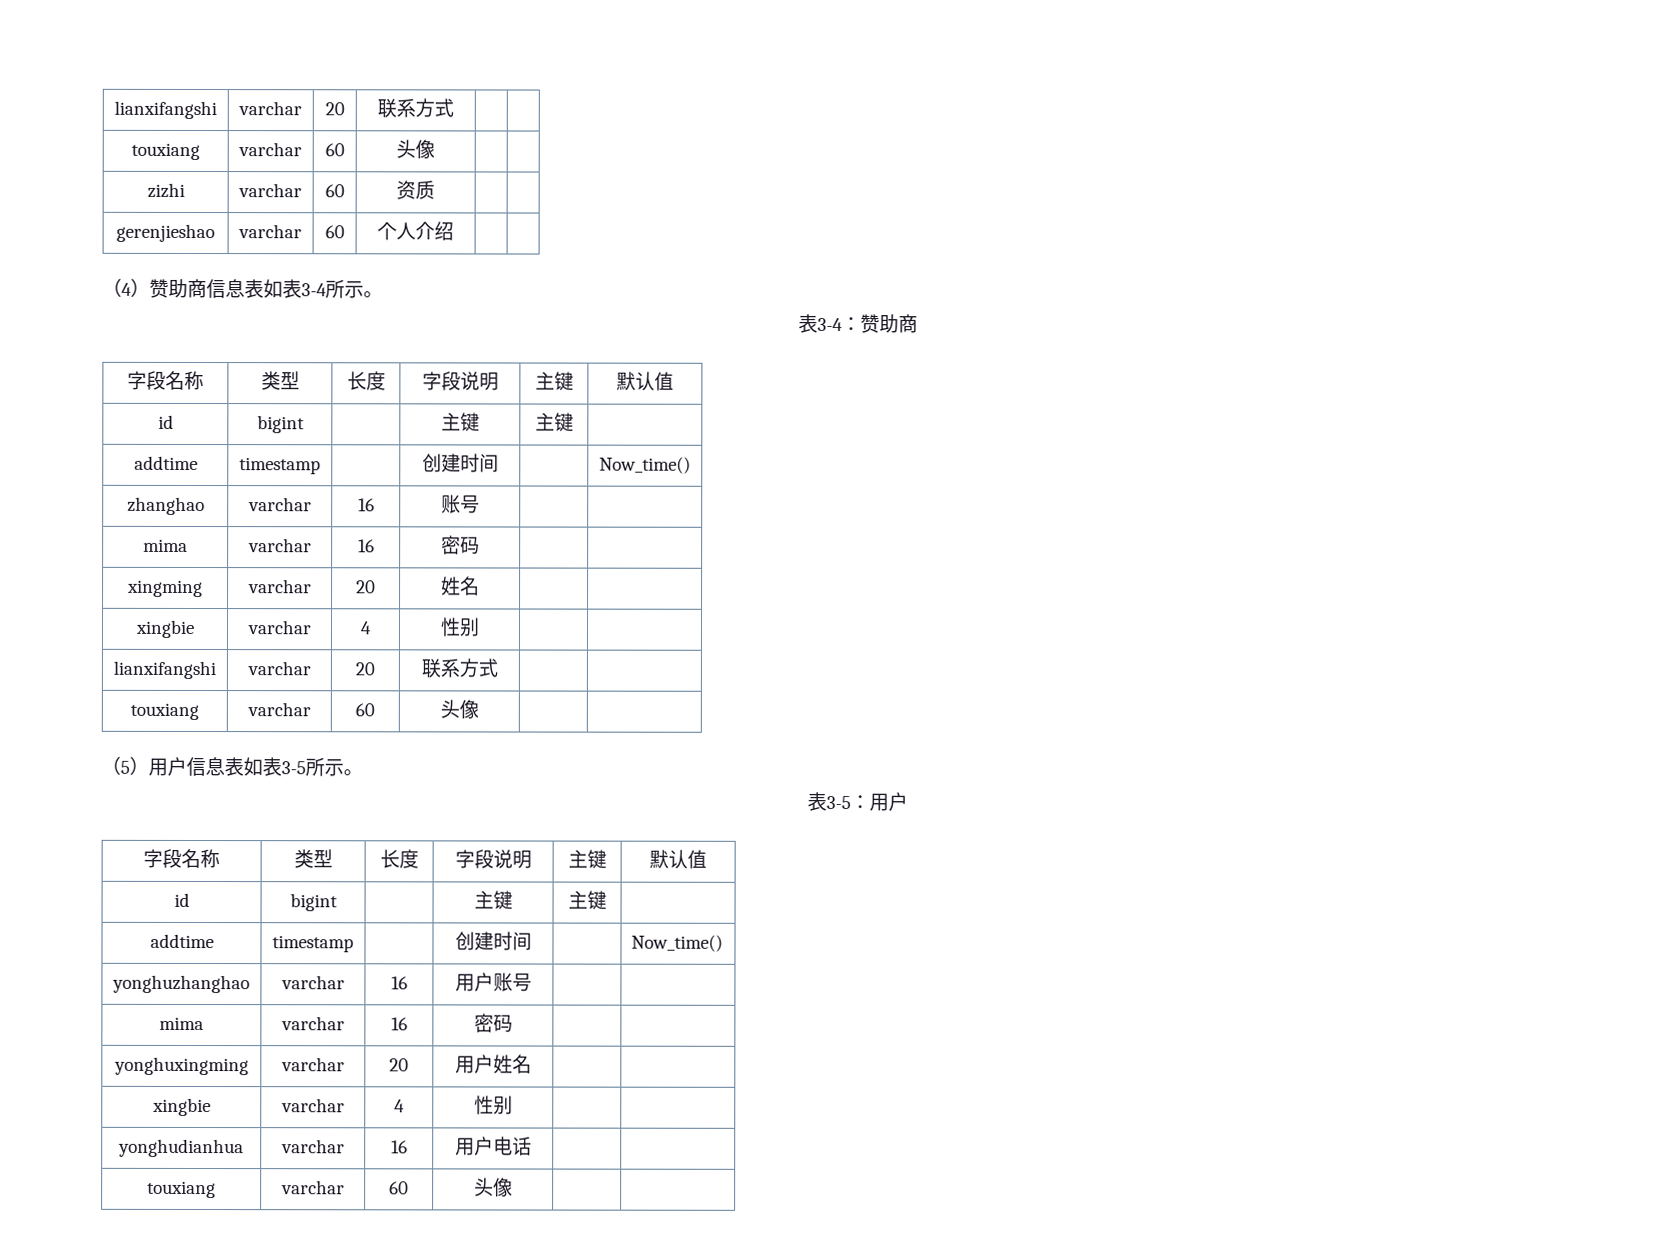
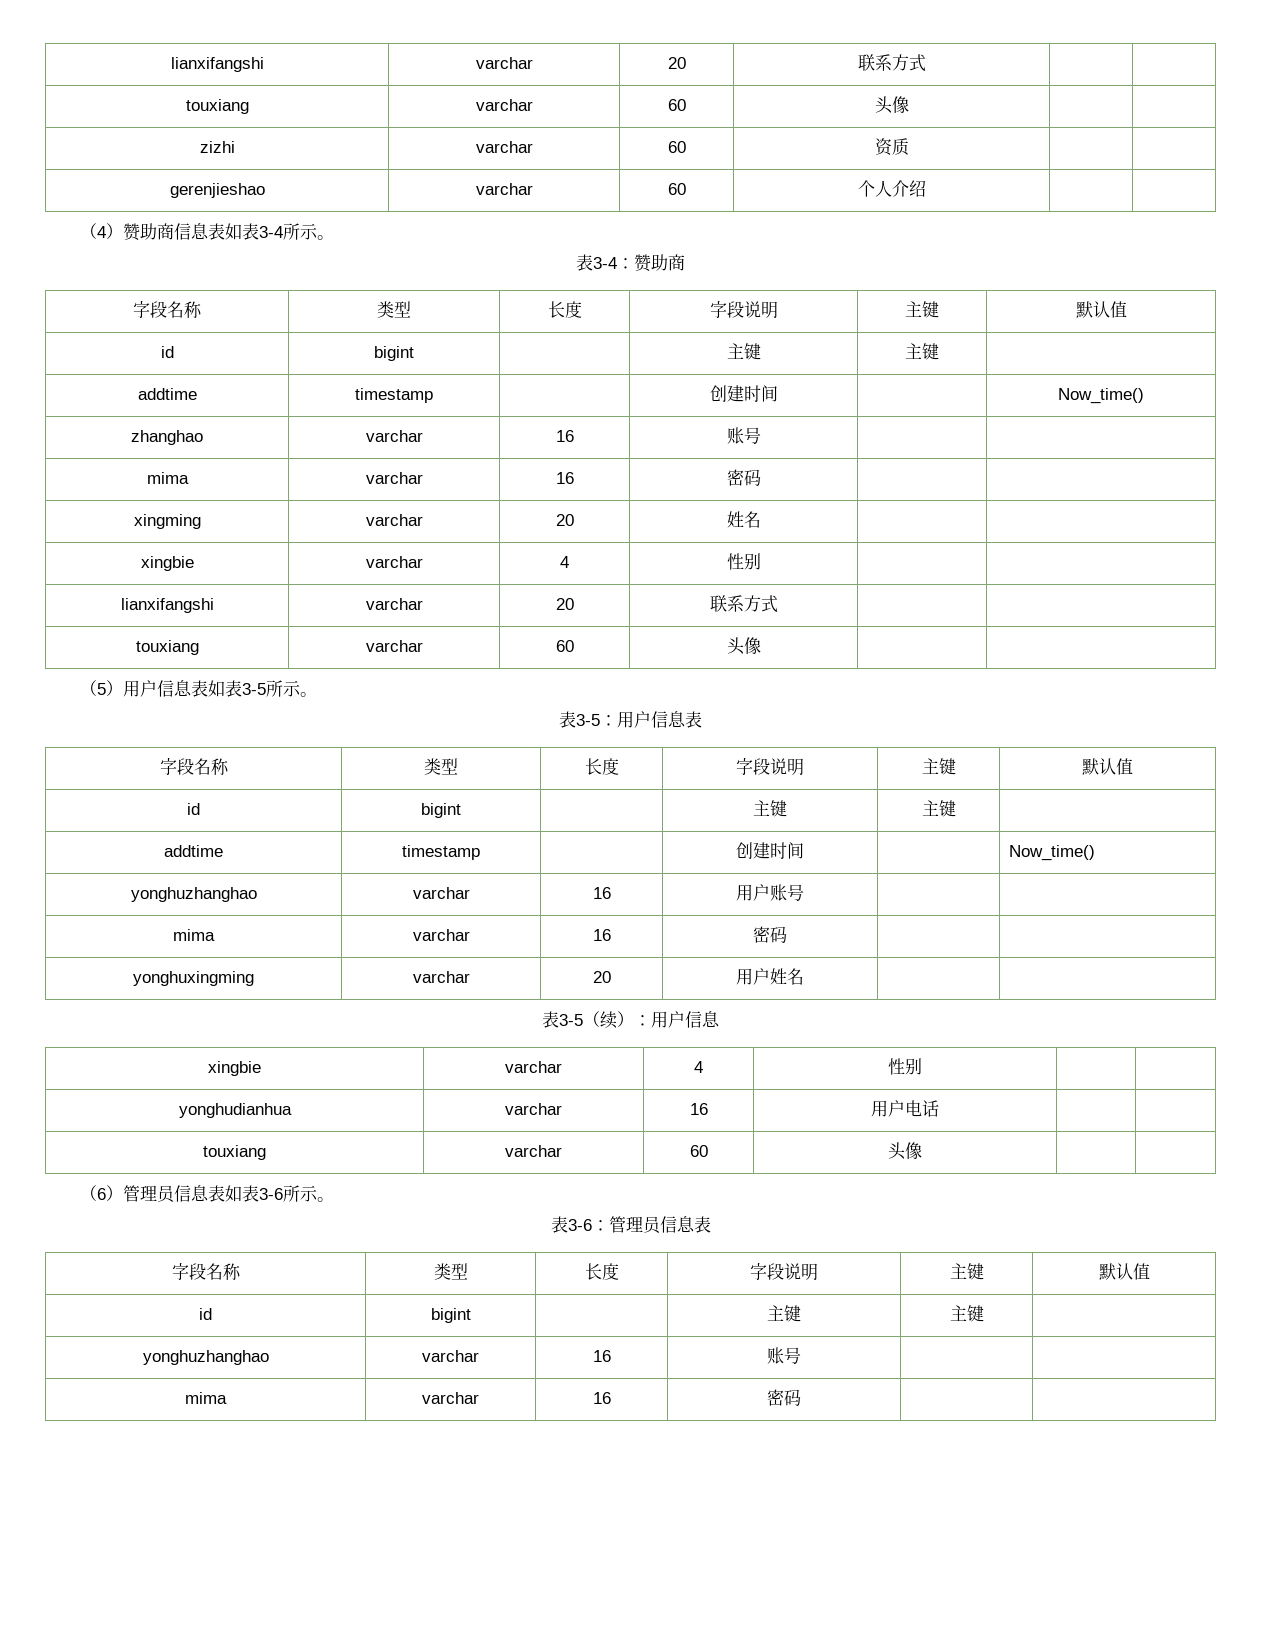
- 表3-5：用户
+ 表3-5：用户信息表
+ 表3-5（续）：用户信息
+ （6）管理员信息表如表3-6所示。
+ 表3-6：管理员信息表
+ 字段名称 | 类型 | 长度 | 字段说明 | 主键 | 默认值
+ id | bigint | | 主键 | 主键 |
+ yonghuzhanghao | varchar | 16 | 账号 | |
+ mima | varchar | 16 | 密码 | |

